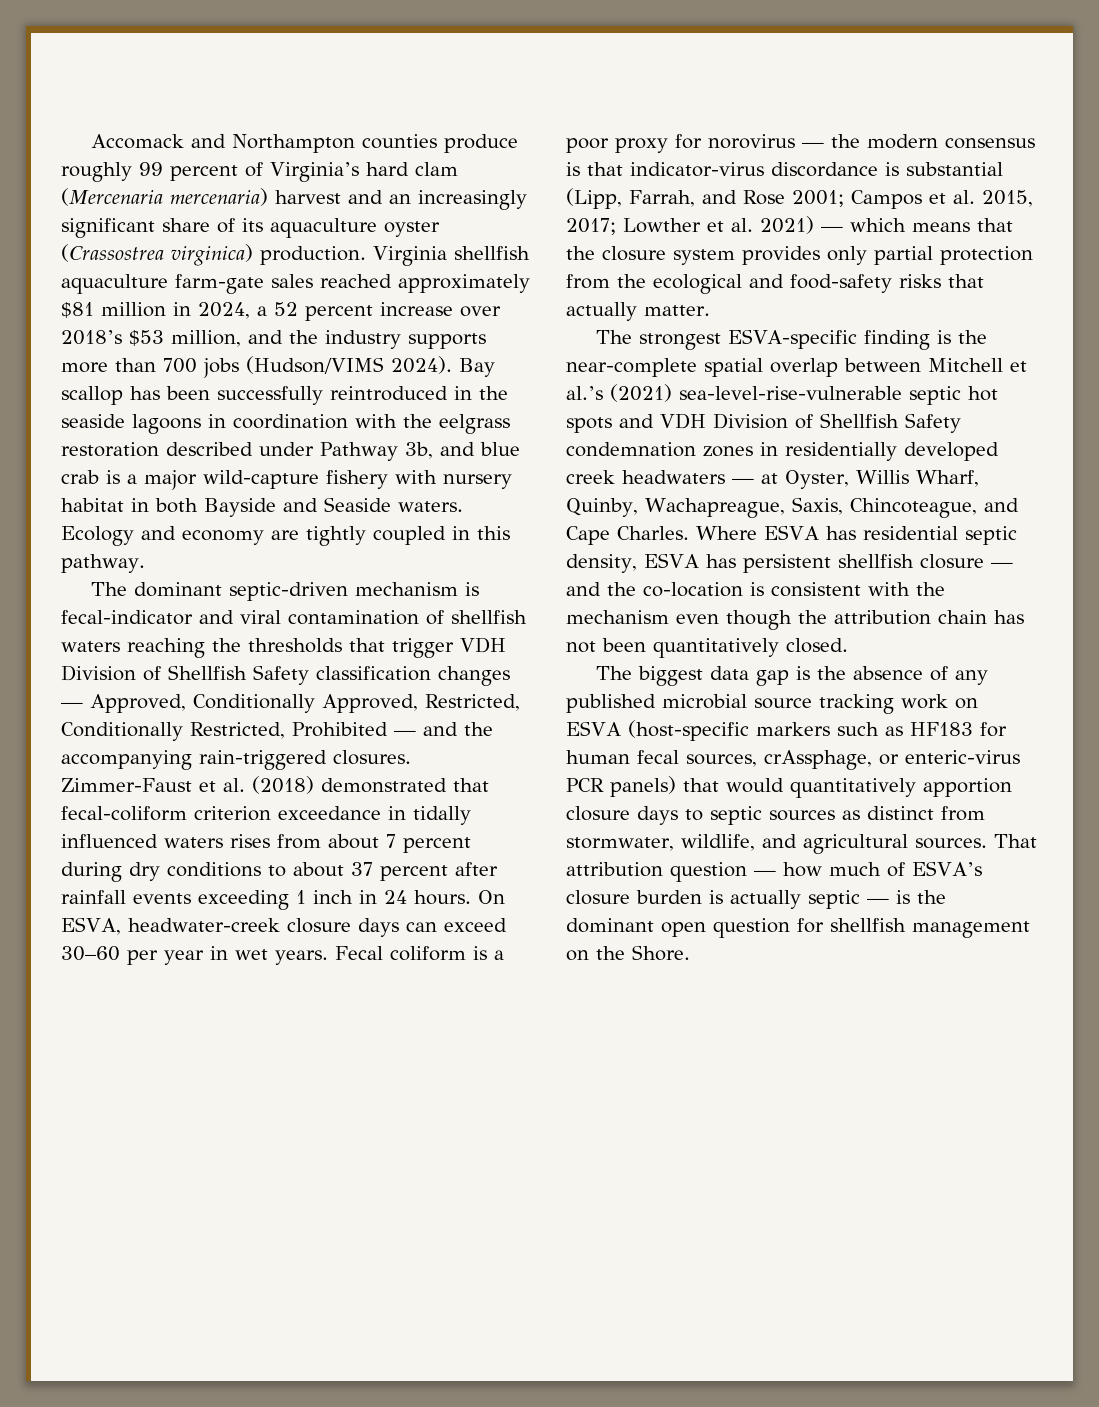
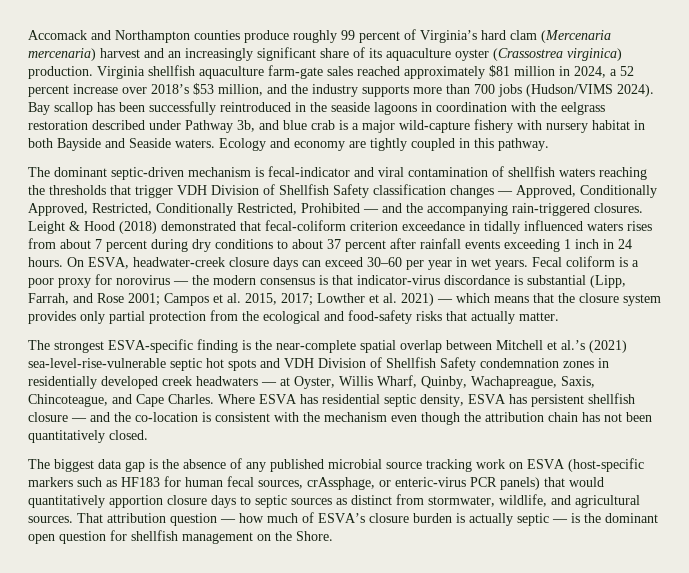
- Zimmer-Faust et al. (2018) demonstrated that fecal-coliform criterion exceedance in tidally influenced waters rises from about 7 percent during dry conditions to about 37 percent after rainfall events exceeding 1 inch in 24 hours.
+ Leight & Hood (2018) demonstrated that fecal-coliform criterion exceedance in tidally influenced waters rises from about 7 percent during dry conditions to about 37 percent after rainfall events exceeding 1 inch in 24 hours.

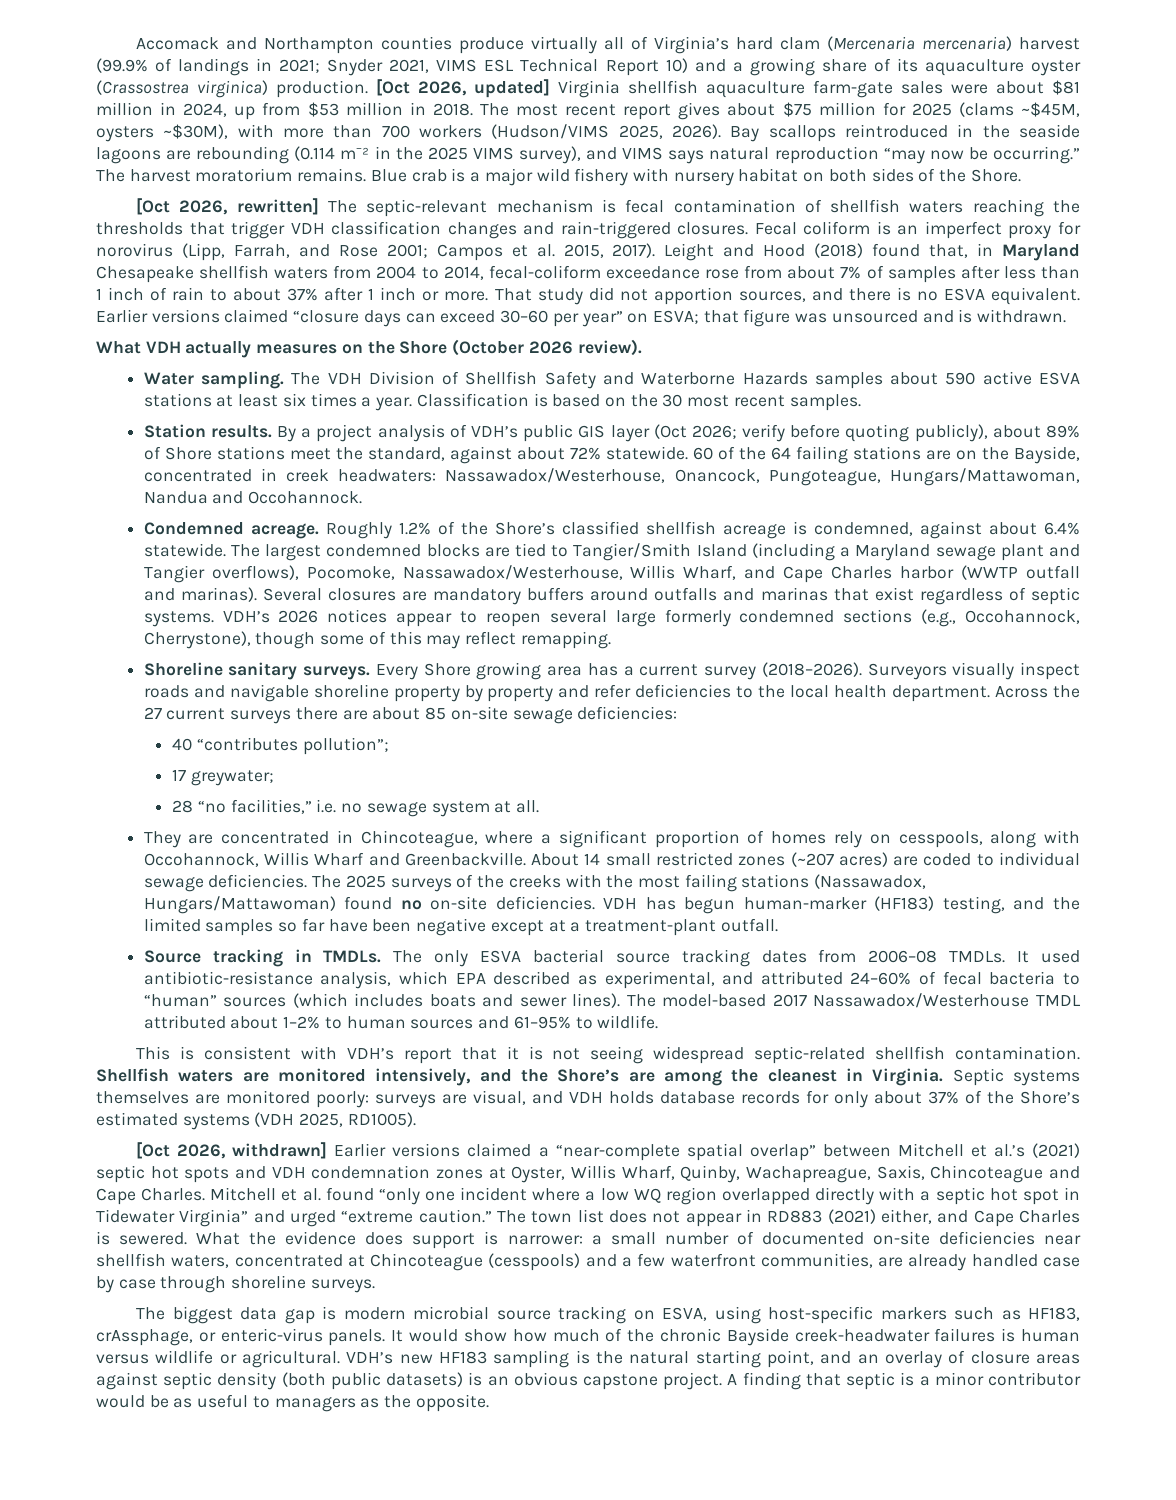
- Accomack and Northampton counties produce roughly 99 percent of Virginia’s hard clam (Mercenaria mercenaria) harvest and an increasingly significant share of its aquaculture oyster (Crassostrea virginica) production.
+ Accomack and Northampton counties produce virtually all of Virginia’s hard clam (Mercenaria mercenaria) harvest (99.9% of landings in 2021; Snyder 2021, VIMS ESL Technical Report 10) and a growing share of its aquaculture oyster (Crassostrea virginica) production.
- Virginia shellfish aquaculture farm-gate sales reached approximately $81 million in 2024, a 52 percent increase over 2018’s $53 million, and the industry supports more than 700 jobs (Hudson/VIMS 2024). Bay scallop has been successfully reintroduced in the seaside lagoons in coordination with the eelgrass restoration described under Pathway 3b, and blue crab is a major wild-capture fishery with nursery habitat in both Bayside and Seaside waters. Ecology and economy are tightly coupled in this pathway.
- The dominant septic-driven mechanism is fecal-indicator and viral contamination of shellfish waters reaching the thresholds that trigger VDH Division of Shellfish Safety classification changes — Approved, Conditionally Approved, Restricted, Conditionally Restricted, Prohibited — and the accompanying rain-triggered closures. Leight & Hood (2018) demonstrated that fecal-coliform criterion exceedance in tidally influenced waters rises from about 7 percent during dry conditions to about 37 percent after rainfall events exceeding 1 inch in 24 hours. On ESVA, headwater-creek closure days can exceed 30–60 per year in wet years.
+ [Oct 2026, updated] Virginia shellfish aquaculture farm-gate sales were about $81 million in 2024, up from $53 million in 2018. The most recent report gives about $75 million for 2025 (clams ~$45M, oysters ~$30M), with more than 700 workers (Hudson/VIMS 2025, 2026). Bay scallops reintroduced in the seaside lagoons are rebounding (0.114 m⁻² in the 2025 VIMS survey), and VIMS says natural reproduction “may now be occurring.” The harvest moratorium remains. Blue crab is a major wild fishery with nursery habitat on both sides of the Shore.
+ [Oct 2026, rewritten] The septic-relevant mechanism is fecal contamination of shellfish waters reaching the thresholds that trigger VDH classification changes and rain-triggered closures.
- Fecal coliform is a poor proxy for norovirus — the modern consensus is that indicator-virus discordance is substantial (Lipp, Farrah, and Rose 2001; Campos et al. 2015, 2017; Lowther et al. 2021) — which means that the closure system provides only partial protection from the ecological and food-safety risks that actually matter.
- The strongest ESVA-specific finding is the near-complete spatial overlap between Mitchell et al.’s (2021) sea-level-rise-vulnerable septic hot spots and VDH Division of Shellfish Safety condemnation zones in residentially developed creek headwaters — at Oyster, Willis Wharf, Quinby, Wachapreague, Saxis, Chincoteague, and Cape Charles.
+ Fecal coliform is an imperfect proxy for norovirus (Lipp, Farrah, and Rose 2001; Campos et al. 2015, 2017). Leight and Hood (2018) found that, in Maryland Chesapeake shellfish waters from 2004 to 2014, fecal-coliform exceedance rose from about 7% of samples after less than 1 inch of rain to about 37% after 1 inch or more. That study did not apportion sources, and there is no ESVA equivalent. Earlier versions claimed “closure days can exceed 30–60 per year” on ESVA; that figure was unsourced and is withdrawn.
+ What VDH actually measures on the Shore (October 2026 review).
+ Water sampling. The VDH Division of Shellfish Safety and Waterborne Hazards samples about 590 active ESVA stations at least six times a year. Classification is based on the 30 most recent samples.
+ Station results. By a project analysis of VDH’s public GIS layer (Oct 2026; verify before quoting publicly), about 89% of Shore stations meet the standard, against about 72% statewide. 60 of the 64 failing stations are on the Bayside, concentrated in creek headwaters: Nassawadox/Westerhouse, Onancock, Pungoteague, Hungars/Mattawoman, Nandua and Occohannock.
+ Condemned acreage. Roughly 1.2% of the Shore’s classified shellfish acreage is condemned, against about 6.4% statewide. The largest condemned blocks are tied to Tangier/Smith Island (including a Maryland sewage plant and Tangier overflows), Pocomoke, Nassawadox/Westerhouse, Willis Wharf, and Cape Charles harbor (WWTP outfall and marinas). Several closures are mandatory buffers around outfalls and marinas that exist regardless of septic systems. VDH’s 2026 notices appear to reopen several large formerly condemned sections (e.g., Occohannock, Cherrystone), though some of this may reflect remapping.
+ Shoreline sanitary surveys. Every Shore growing area has a current survey (2018–2026). Surveyors visually inspect roads and navigable shoreline property by property and refer deficiencies to the local health department. Across the 27 current surveys there are about 85 on-site sewage deficiencies:
+ 40 “contributes pollution”;
+ 17 greywater;
+ 28 “no facilities,” i.e. no sewage system at all.
+ They are concentrated in Chincoteague, where a significant proportion of homes rely on cesspools, along with Occohannock, Willis Wharf and Greenbackville. About 14 small restricted zones (~207 acres) are coded to individual sewage deficiencies. The 2025 surveys of the creeks with the most failing stations (Nassawadox, Hungars/Mattawoman) found no on-site deficiencies. VDH has begun human-marker (HF183) testing, and the limited samples so far have been negative except at a treatment-plant outfall.
+ Source tracking in TMDLs. The only ESVA bacterial source tracking dates from 2006–08 TMDLs. It used antibiotic-resistance analysis, which EPA described as experimental, and attributed 24–60% of fecal bacteria to “human” sources (which includes boats and sewer lines). The model-based 2017 Nassawadox/Westerhouse TMDL attributed about 1–2% to human sources and 61–95% to wildlife.
+ This is consistent with VDH’s report that it is not seeing widespread septic-related shellfish contamination. Shellfish waters are monitored intensively, and the Shore’s are among the cleanest in Virginia. Septic systems themselves are monitored poorly: surveys are visual, and VDH holds database records for only about 37% of the Shore’s estimated systems (VDH 2025, RD1005).
+ [Oct 2026, withdrawn] Earlier versions claimed a “near-complete spatial overlap” between Mitchell et al.’s (2021) septic hot spots and VDH condemnation zones at Oyster, Willis Wharf, Quinby, Wachapreague, Saxis, Chincoteague and Cape Charles.
- Where ESVA has residential septic density, ESVA has persistent shellfish closure — and the co-location is consistent with the mechanism even though the attribution chain has not been quantitatively closed.
+ Mitchell et al. found “only one incident where a low WQ region overlapped directly with a septic hot spot in Tidewater Virginia” and urged “extreme caution.” The town list does not appear in RD883 (2021) either, and Cape Charles is sewered. What the evidence does support is narrower: a small number of documented on-site deficiencies near shellfish waters, concentrated at Chincoteague (cesspools) and a few waterfront communities, are already handled case by case through shoreline surveys.
- The biggest data gap is the absence of any published microbial source tracking work on ESVA (host-specific markers such as HF183 for human fecal sources, crAssphage, or enteric-virus PCR panels) that would quantitatively apportion closure days to septic sources as distinct from stormwater, wildlife, and agricultural sources. That attribution question — how much of ESVA’s closure burden is actually septic — is the dominant open question for shellfish management on the Shore.
+ The biggest data gap is modern microbial source tracking on ESVA, using host-specific markers such as HF183, crAssphage, or enteric-virus panels. It would show how much of the chronic Bayside creek-headwater failures is human versus wildlife or agricultural. VDH’s new HF183 sampling is the natural starting point, and an overlay of closure areas against septic density (both public datasets) is an obvious capstone project. A finding that septic is a minor contributor would be as useful to managers as the opposite.

